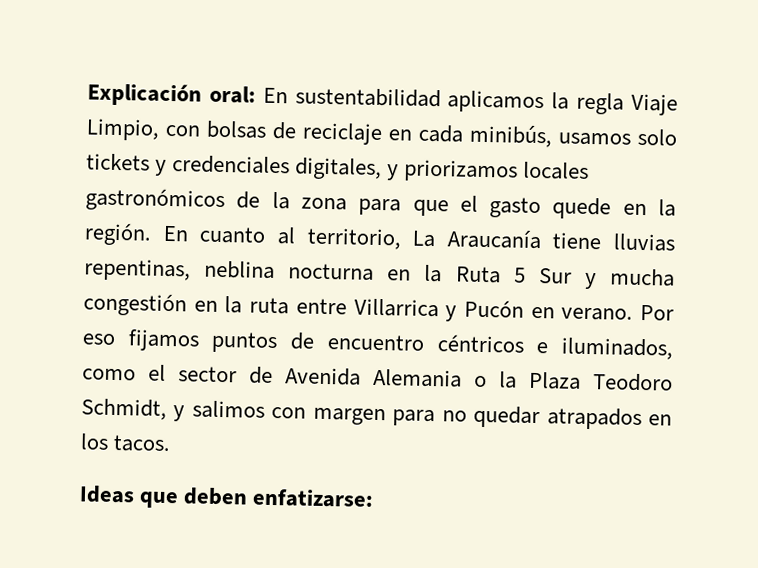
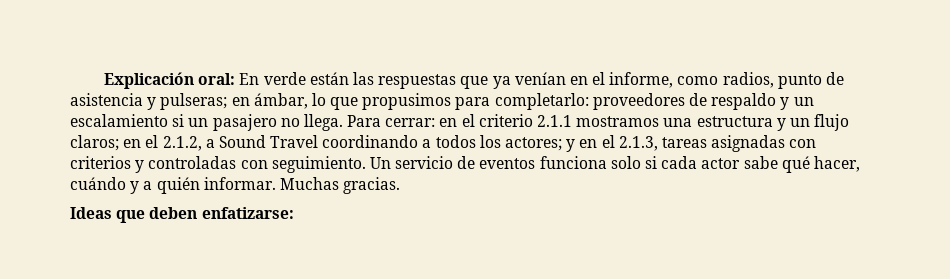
- Explicación oral: En sustentabilidad aplicamos la regla Viaje Limpio, con bolsas de reciclaje en cada minibús, usamos solo tickets y credenciales digitales, y priorizamos locales gastronómicos de la zona para que el gasto quede en la región. En cuanto al territorio, La Araucanía tiene lluvias repentinas, neblina nocturna en la Ruta 5 Sur y mucha congestión en la ruta entre Villarrica y Pucón en verano. Por eso fijamos puntos de encuentro céntricos e iluminados, como el sector de Avenida Alemania o la Plaza Teodoro Schmidt, y salimos con margen para no quedar atrapados en los tacos.
+ Explicación oral: En verde están las respuestas que ya venían en el informe, como radios, punto de asistencia y pulseras; en ámbar, lo que propusimos para completarlo: proveedores de respaldo y un escalamiento si un pasajero no llega. Para cerrar: en el criterio 2.1.1 mostramos una estructura y un flujo claros; en el 2.1.2, a Sound Travel coordinando a todos los actores; y en el 2.1.3, tareas asignadas con criterios y controladas con seguimiento. Un servicio de eventos funciona solo si cada actor sabe qué hacer, cuándo y a quién informar. Muchas gracias.

